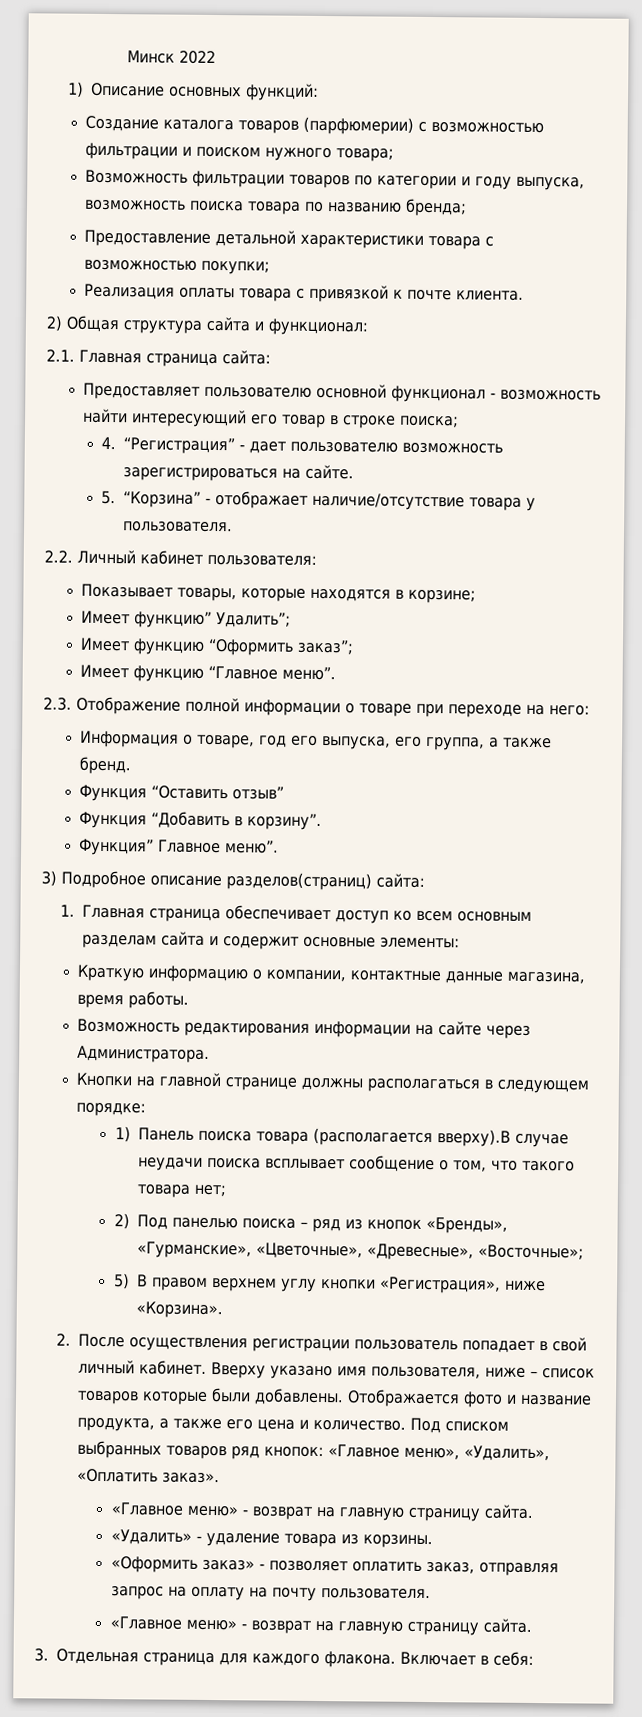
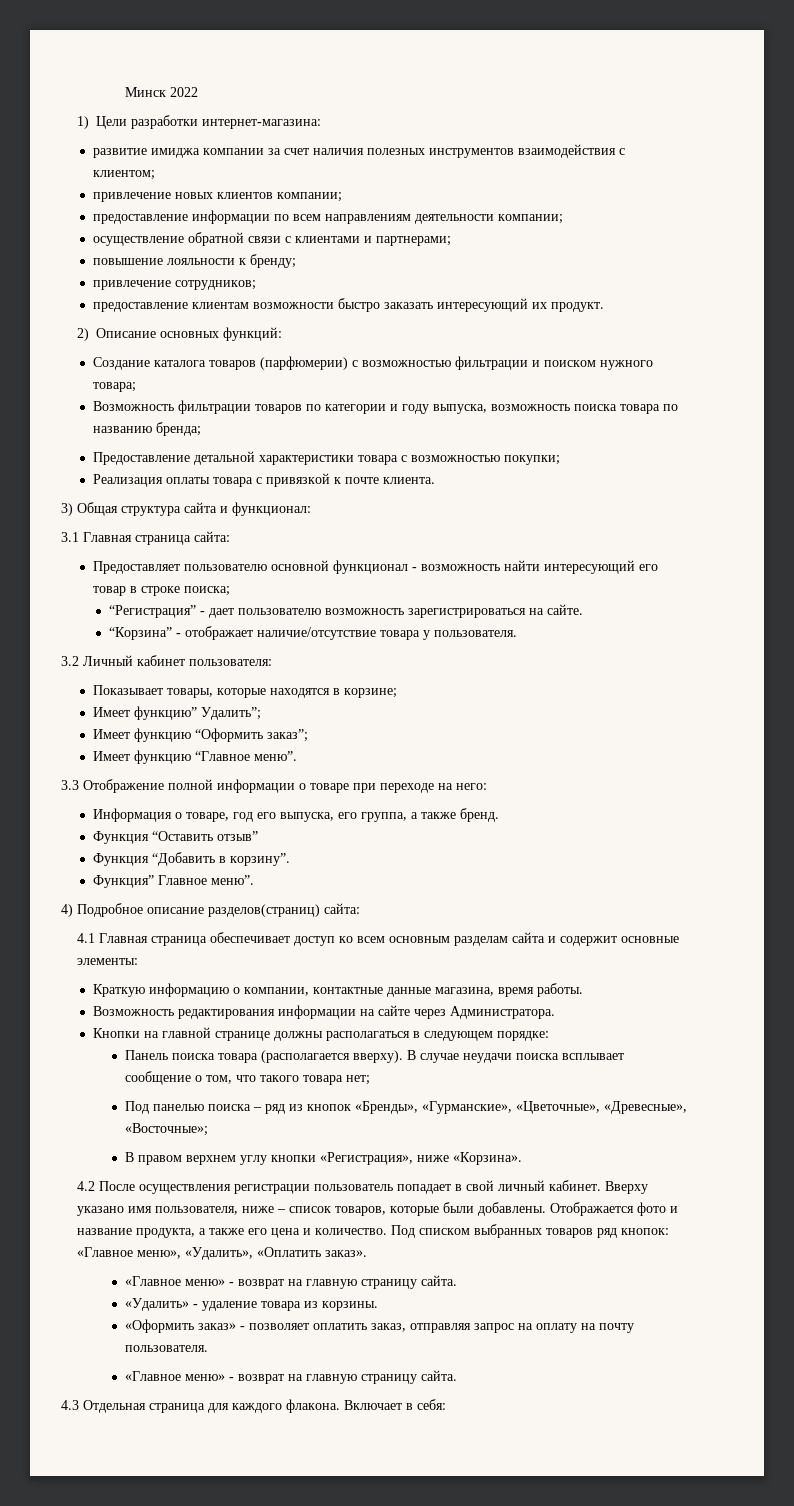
- 1) Описание основных функций:
+ 1) Цели разработки интернет-магазина:
+ развитие имиджа компании за счет наличия полезных инструментов взаимодействия с клиентом;
+ привлечение новых клиентов компании;
+ предоставление информации по всем направлениям деятельности компании;
+ осуществление обратной связи с клиентами и партнерами;
+ повышение лояльности к бренду;
+ привлечение сотрудников;
+ предоставление клиентам возможности быстро заказать интересующий их продукт.
+ 2) Описание основных функций:
- 2) Общая структура сайта и функционал:
+ 3) Общая структура сайта и функционал:
- 2.1. Главная страница сайта:
+ 3.1 Главная страница сайта:
- 4. “Регистрация” - дает пользователю возможность зарегистрироваться на сайте.
+ “Регистрация” - дает пользователю возможность зарегистрироваться на сайте.
- 5. “Корзина” - отображает наличие/отсутствие товара у пользователя.
+ “Корзина” - отображает наличие/отсутствие товара у пользователя.
- 2.2. Личный кабинет пользователя:
+ 3.2 Личный кабинет пользователя:
- 2.3. Отображение полной информации о товаре при переходе на него:
+ 3.3 Отображение полной информации о товаре при переходе на него:
- 3) Подробное описание разделов(страниц) сайта:
+ 4) Подробное описание разделов(страниц) сайта:
- 1. Главная страница обеспечивает доступ ко всем основным разделам сайта и содержит основные элементы:
+ 4.1 Главная страница обеспечивает доступ ко всем основным разделам сайта и содержит основные элементы:
- 1) Панель поиска товара (располагается вверху).В случае неудачи поиска всплывает сообщение о том, что такого товара нет;
+ Панель поиска товара (располагается вверху). В случае неудачи поиска всплывает сообщение о том, что такого товара нет;
- 2) Под панелью поиска – ряд из кнопок «Бренды», «Гурманские», «Цветочные», «Древесные», «Восточные»;
+ Под панелью поиска – ряд из кнопок «Бренды», «Гурманские», «Цветочные», «Древесные», «Восточные»;
- 5) В правом верхнем углу кнопки «Регистрация», ниже «Корзина».
+ В правом верхнем углу кнопки «Регистрация», ниже «Корзина».
- 2. После осуществления регистрации пользователь попадает в свой личный кабинет.
+ 4.2 После осуществления регистрации пользователь попадает в свой личный кабинет.
- Вверху указано имя пользователя, ниже – список товаров которые были добавлены.
+ Вверху указано имя пользователя, ниже – список товаров, которые были добавлены.
- 3. Отдельная страница для каждого флакона.
+ 4.3 Отдельная страница для каждого флакона.

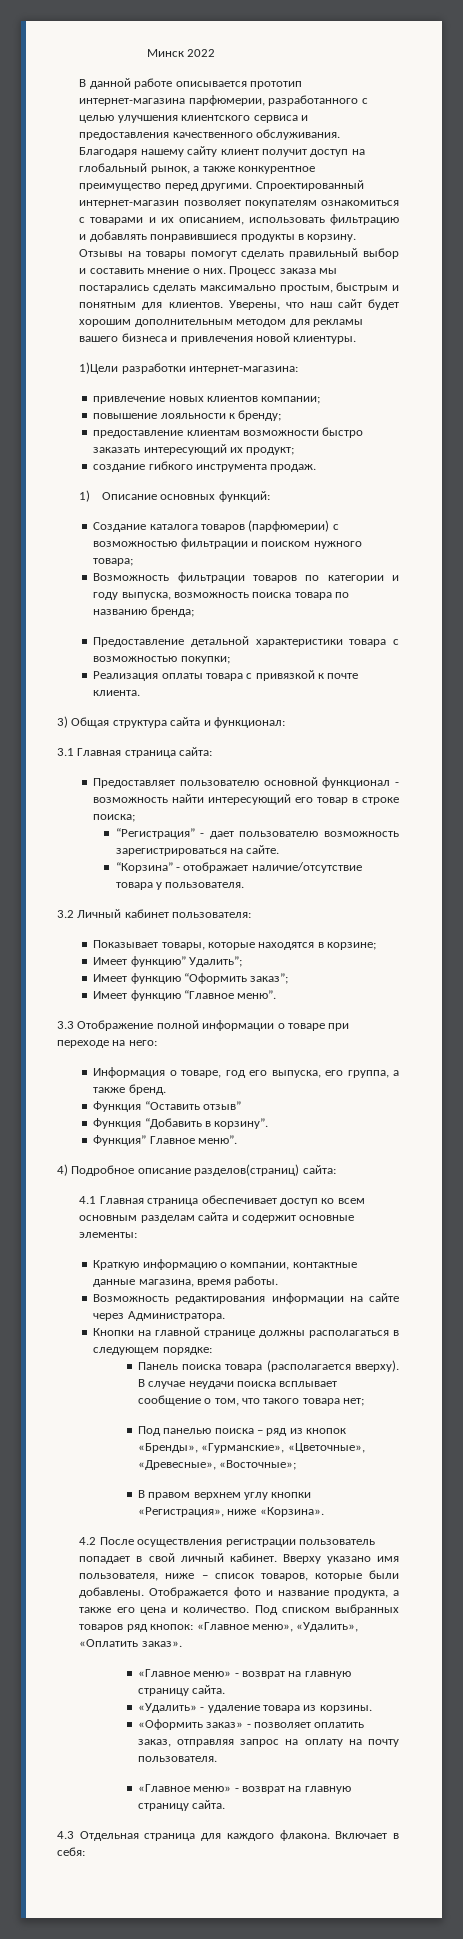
- 1) Цели разработки интернет-магазина:
- развитие имиджа компании за счет наличия полезных инструментов взаимодействия с клиентом;
+ В данной работе описывается прототип интернет-магазина парфюмерии, разработанного с целью улучшения клиентского сервиса и предоставления качественного обслуживания. Благодаря нашему сайту клиент получит доступ на глобальный рынок, а также конкурентное преимущество перед другими. Спроектированный интернет-магазин позволяет покупателям ознакомиться с товарами и их описанием, использовать фильтрацию и добавлять понравившиеся продукты в корзину. Отзывы на товары помогут сделать правильный выбор и составить мнение о них. Процесс заказа мы постарались сделать максимально простым, быстрым и понятным для клиентов. Уверены, что наш сайт будет хорошим дополнительным методом для рекламы вашего бизнеса и привлечения новой клиентуры.
+ 1)Цели разработки интернет-магазина:
  привлечение новых клиентов компании;
- предоставление информации по всем направлениям деятельности компании;
- осуществление обратной связи с клиентами и партнерами;
- привлечение сотрудников;
- предоставление клиентам возможности быстро заказать интересующий их продукт.
- 2) Описание основных функций:
+ предоставление клиентам возможности быстро заказать интересующий их продукт;
+ создание гибкого инструмента продаж.
+ 1) Описание основных функций:

